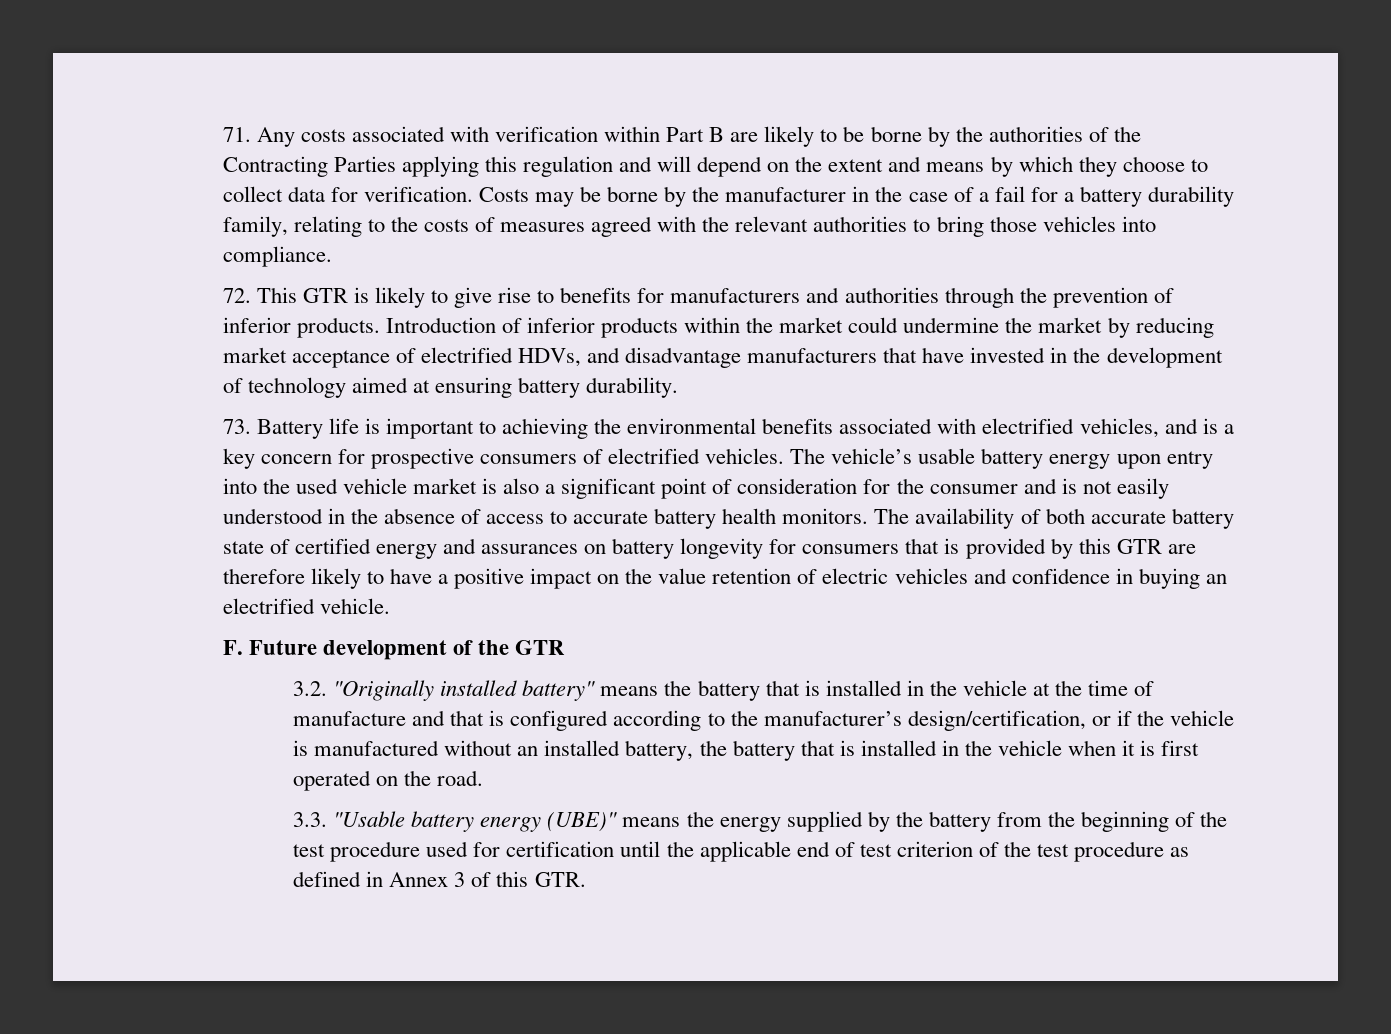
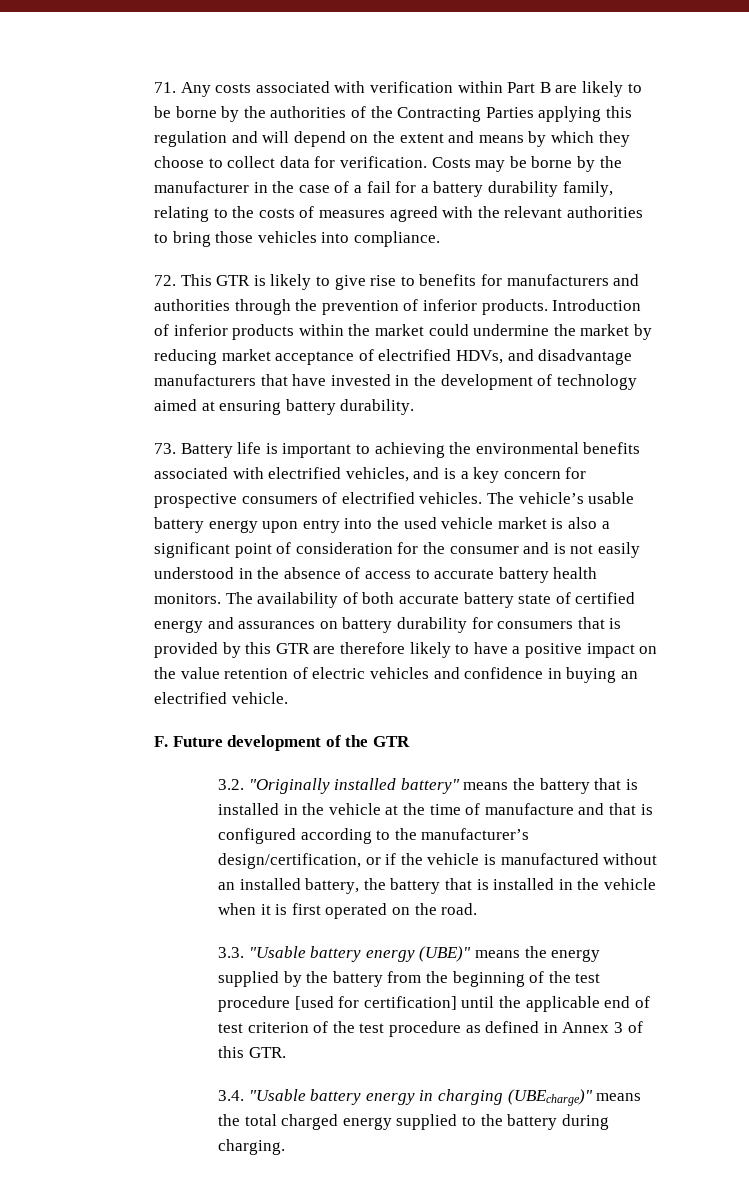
- The availability of both accurate battery state of certified energy and assurances on battery longevity for consumers that is provided by this GTR are therefore likely to have a positive impact on the value retention of electric vehicles and confidence in buying an electrified vehicle.
+ The availability of both accurate battery state of certified energy and assurances on battery durability for consumers that is provided by this GTR are therefore likely to have a positive impact on the value retention of electric vehicles and confidence in buying an electrified vehicle.
- 3.3. "Usable battery energy (UBE)" means the energy supplied by the battery from the beginning of the test procedure used for certification until the applicable end of test criterion of the test procedure as defined in Annex 3 of this GTR.
+ 3.3. "Usable battery energy (UBE)" means the energy supplied by the battery from the beginning of the test procedure [used for certification] until the applicable end of test criterion of the test procedure as defined in Annex 3 of this GTR.
+ 3.4. "Usable battery energy in charging (UBEcharge)" means the total charged energy supplied to the battery during charging.

